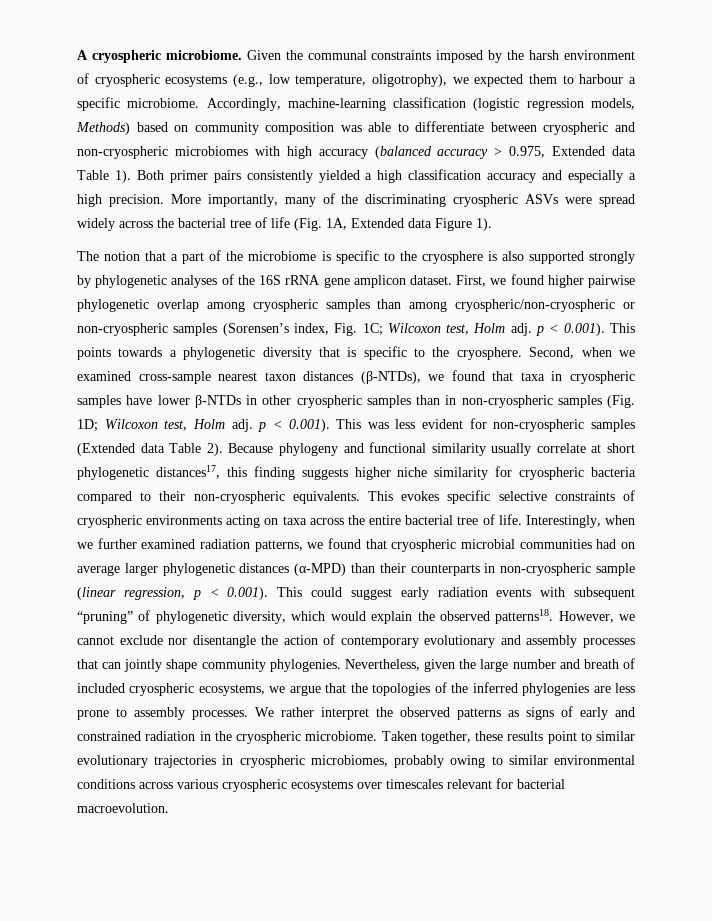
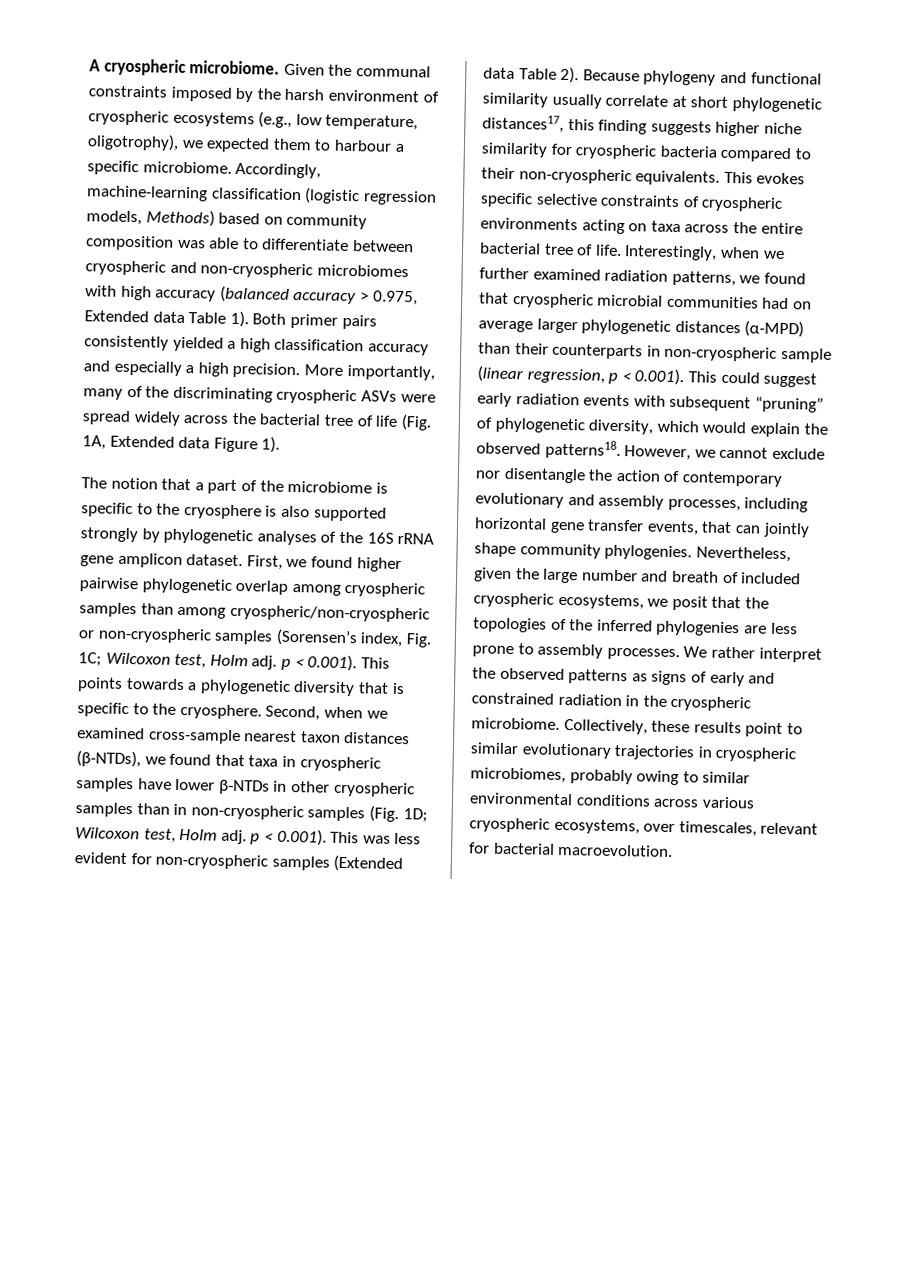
- However, we cannot exclude nor disentangle the action of contemporary evolutionary and assembly processes that can jointly shape community phylogenies.
+ However, we cannot exclude nor disentangle the action of contemporary evolutionary and assembly processes, including horizontal gene transfer events, that can jointly shape community phylogenies.
- Nevertheless, given the large number and breath of included cryospheric ecosystems, we argue that the topologies of the inferred phylogenies are less prone to assembly processes.
+ Nevertheless, given the large number and breath of included cryospheric ecosystems, we posit that the topologies of the inferred phylogenies are less prone to assembly processes.
- Taken together, these results point to similar evolutionary trajectories in cryospheric microbiomes, probably owing to similar environmental conditions across various cryospheric ecosystems over timescales relevant for bacterial macroevolution.
+ Collectively, these results point to similar evolutionary trajectories in cryospheric microbiomes, probably owing to similar environmental conditions across various cryospheric ecosystems, over timescales, relevant for bacterial macroevolution.

